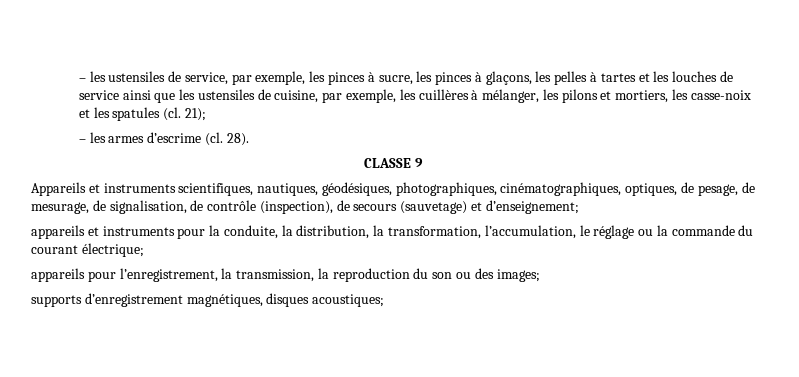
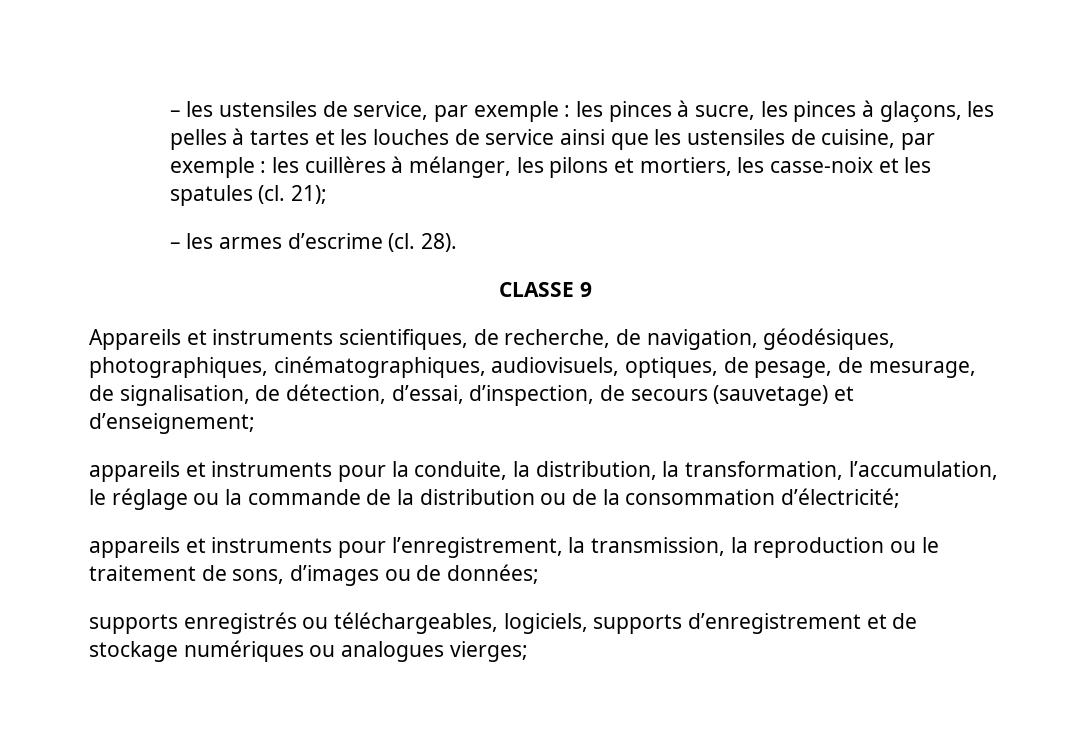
- – les ustensiles de service, par exemple, les pinces à sucre, les pinces à glaçons, les pelles à tartes et les louches de service ainsi que les ustensiles de cuisine, par exemple, les cuillères à mélanger, les pilons et mortiers, les casse-noix et les spatules (cl.
+ – les ustensiles de service, par exemple : les pinces à sucre, les pinces à glaçons, les pelles à tartes et les louches de service ainsi que les ustensiles de cuisine, par exemple : les cuillères à mélanger, les pilons et mortiers, les casse-noix et les spatules (cl.
- Appareils et instruments scientifiques, nautiques, géodésiques, photographiques, cinématographiques, optiques, de pesage, de mesurage, de signalisation, de contrôle (inspection), de secours (sauvetage) et d’enseignement;
+ Appareils et instruments scientifiques, de recherche, de navigation, géodésiques, photographiques, cinématographiques, audiovisuels, optiques, de pesage, de mesurage, de signalisation, de détection, d’essai, d’inspection, de secours (sauvetage) et d’enseignement;
- appareils et instruments pour la conduite, la distribution, la transformation, l’accumulation, le réglage ou la commande du courant électrique;
- appareils pour l’enregistrement, la transmission, la reproduction du son ou des images;
- supports d’enregistrement magnétiques, disques acoustiques;
+ appareils et instruments pour la conduite, la distribution, la transformation, l’accumulation, le réglage ou la commande de la distribution ou de la consommation d’électricité;
+ appareils et instruments pour l’enregistrement, la transmission, la reproduction ou le traitement de sons, d’images ou de données;
+ supports enregistrés ou téléchargeables, logiciels, supports d’enregistrement et de stockage numériques ou analogues vierges;

